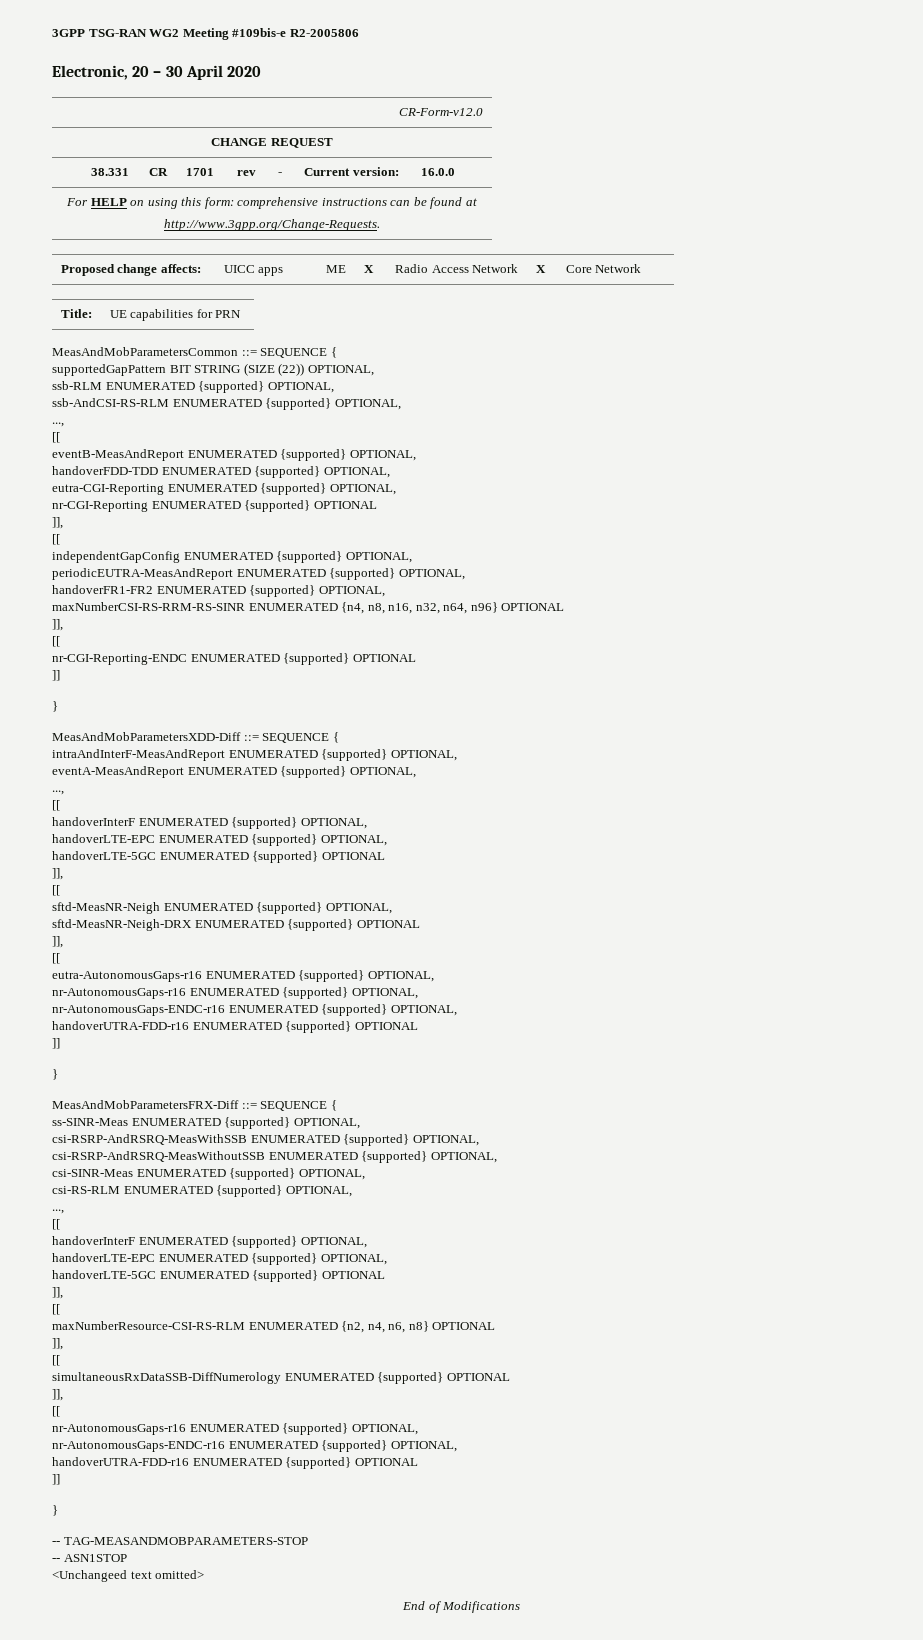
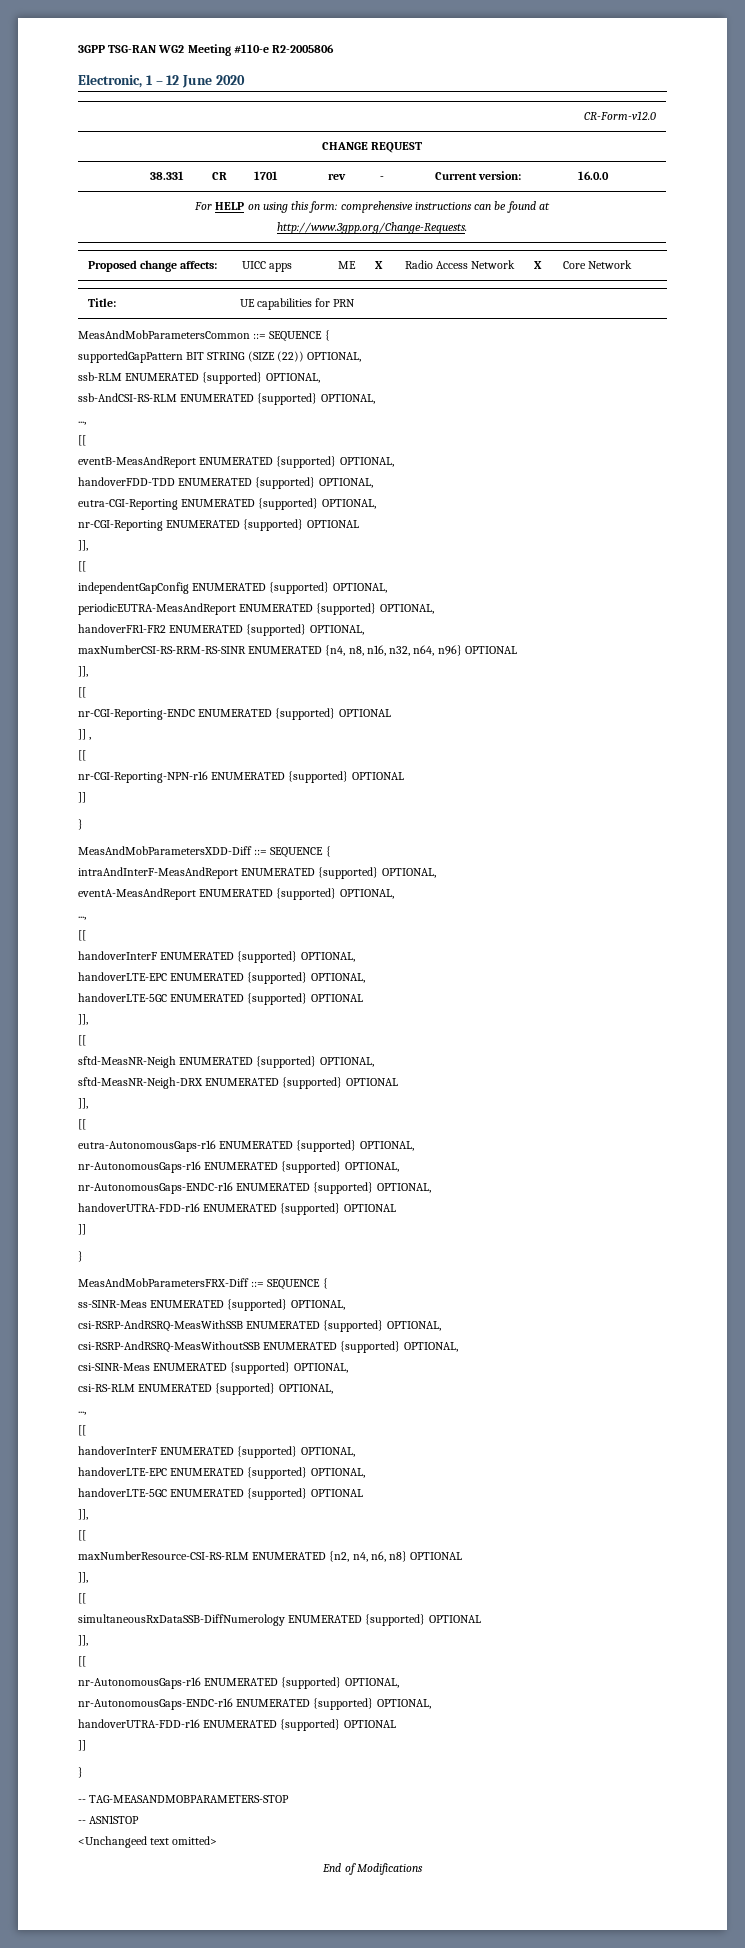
- 3GPP TSG-RAN WG2 Meeting #109bis-e R2-2005806
+ 3GPP TSG-RAN WG2 Meeting #110-e R2-2005806
- Electronic, 20 – 30 April 2020
+ Electronic, 1 – 12 June 2020
+ ]] ,
+ [[
+ nr-CGI-Reporting-NPN-r16 ENUMERATED {supported} OPTIONAL

